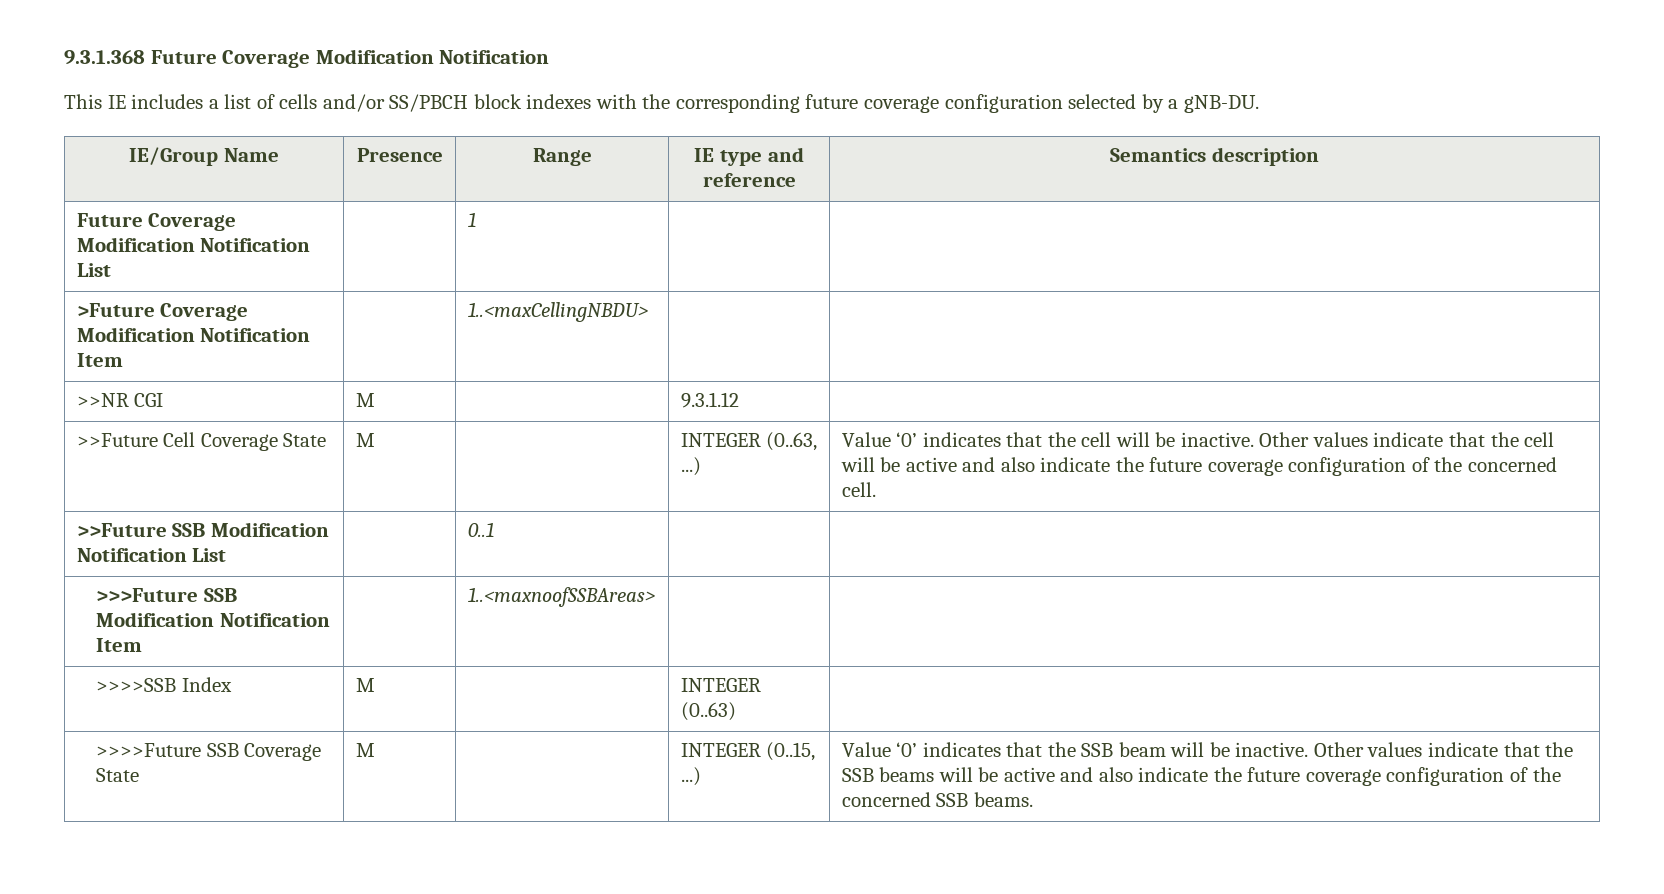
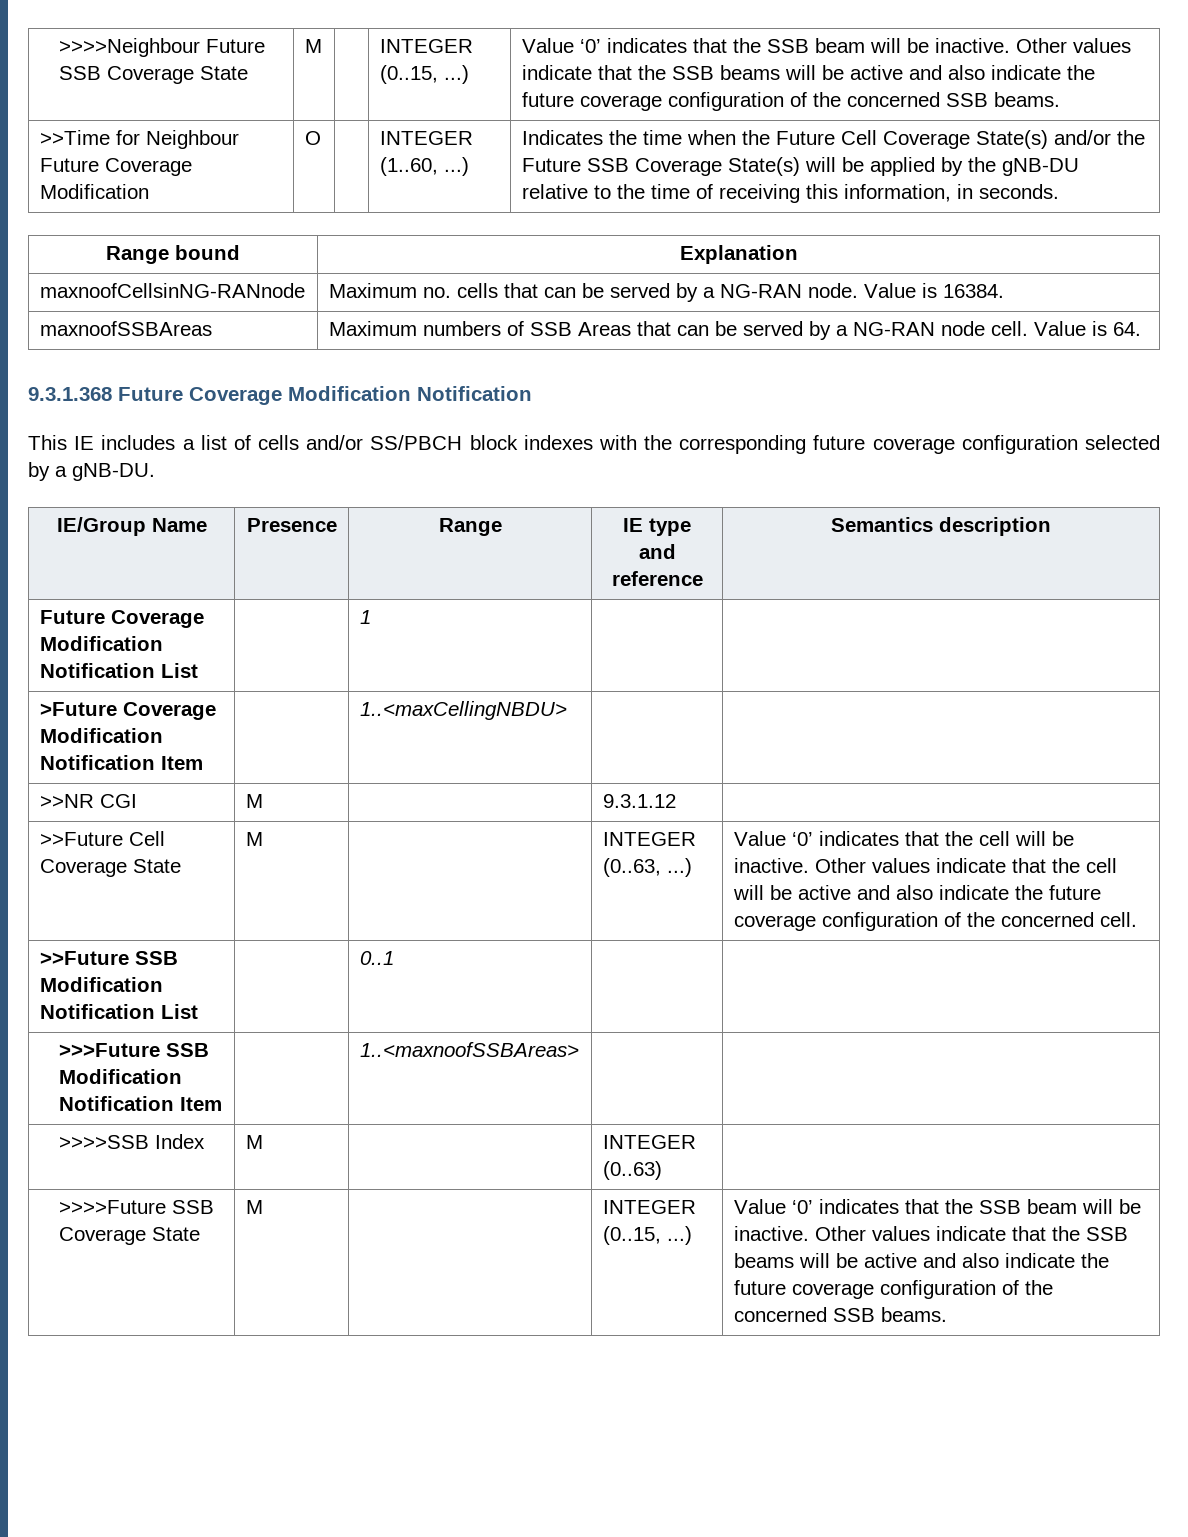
+ >>>>Neighbour Future SSB Coverage State | M | | INTEGER (0..15, ...) | Value ‘0’ indicates that the SSB beam will be inactive. Other values indicate that the SSB beams will be active and also indicate the future coverage configuration of the concerned SSB beams.
+ >>Time for Neighbour Future Coverage Modification | O | | INTEGER (1..60, ...) | Indicates the time when the Future Cell Coverage State(s) and/or the Future SSB Coverage State(s) will be applied by the gNB-DU relative to the time of receiving this information, in seconds.
+ Range bound | Explanation
+ maxnoofCellsinNG-RANnode | Maximum no. cells that can be served by a NG-RAN node. Value is 16384.
+ maxnoofSSBAreas | Maximum numbers of SSB Areas that can be served by a NG-RAN node cell. Value is 64.

